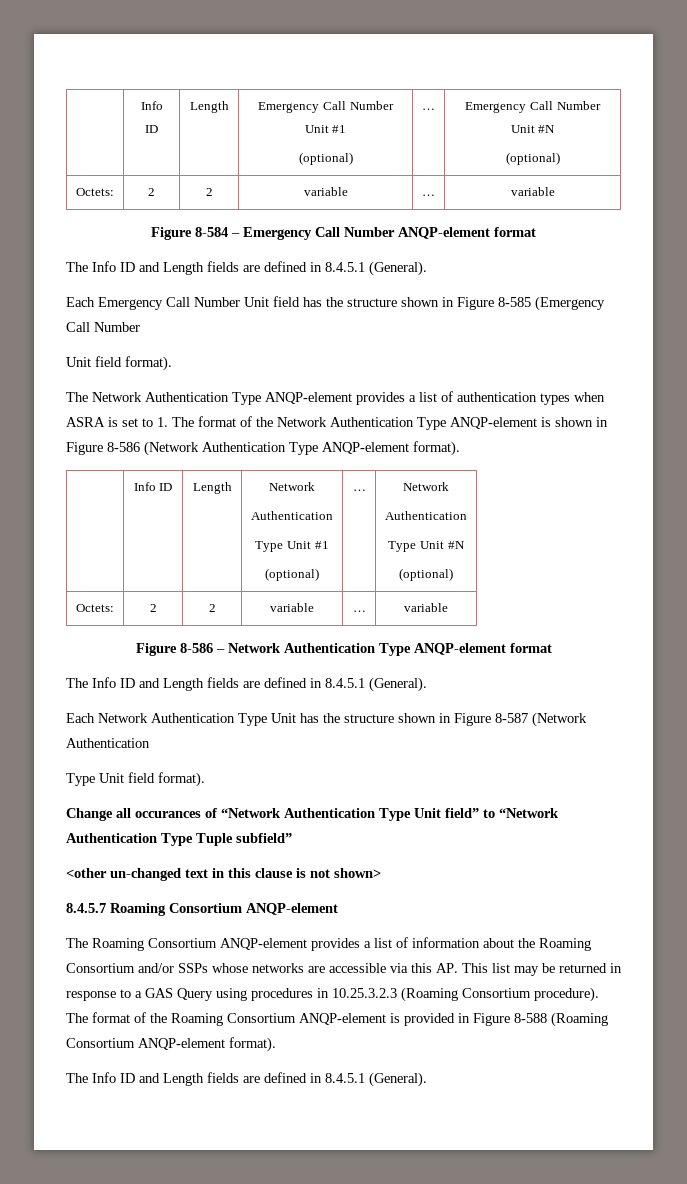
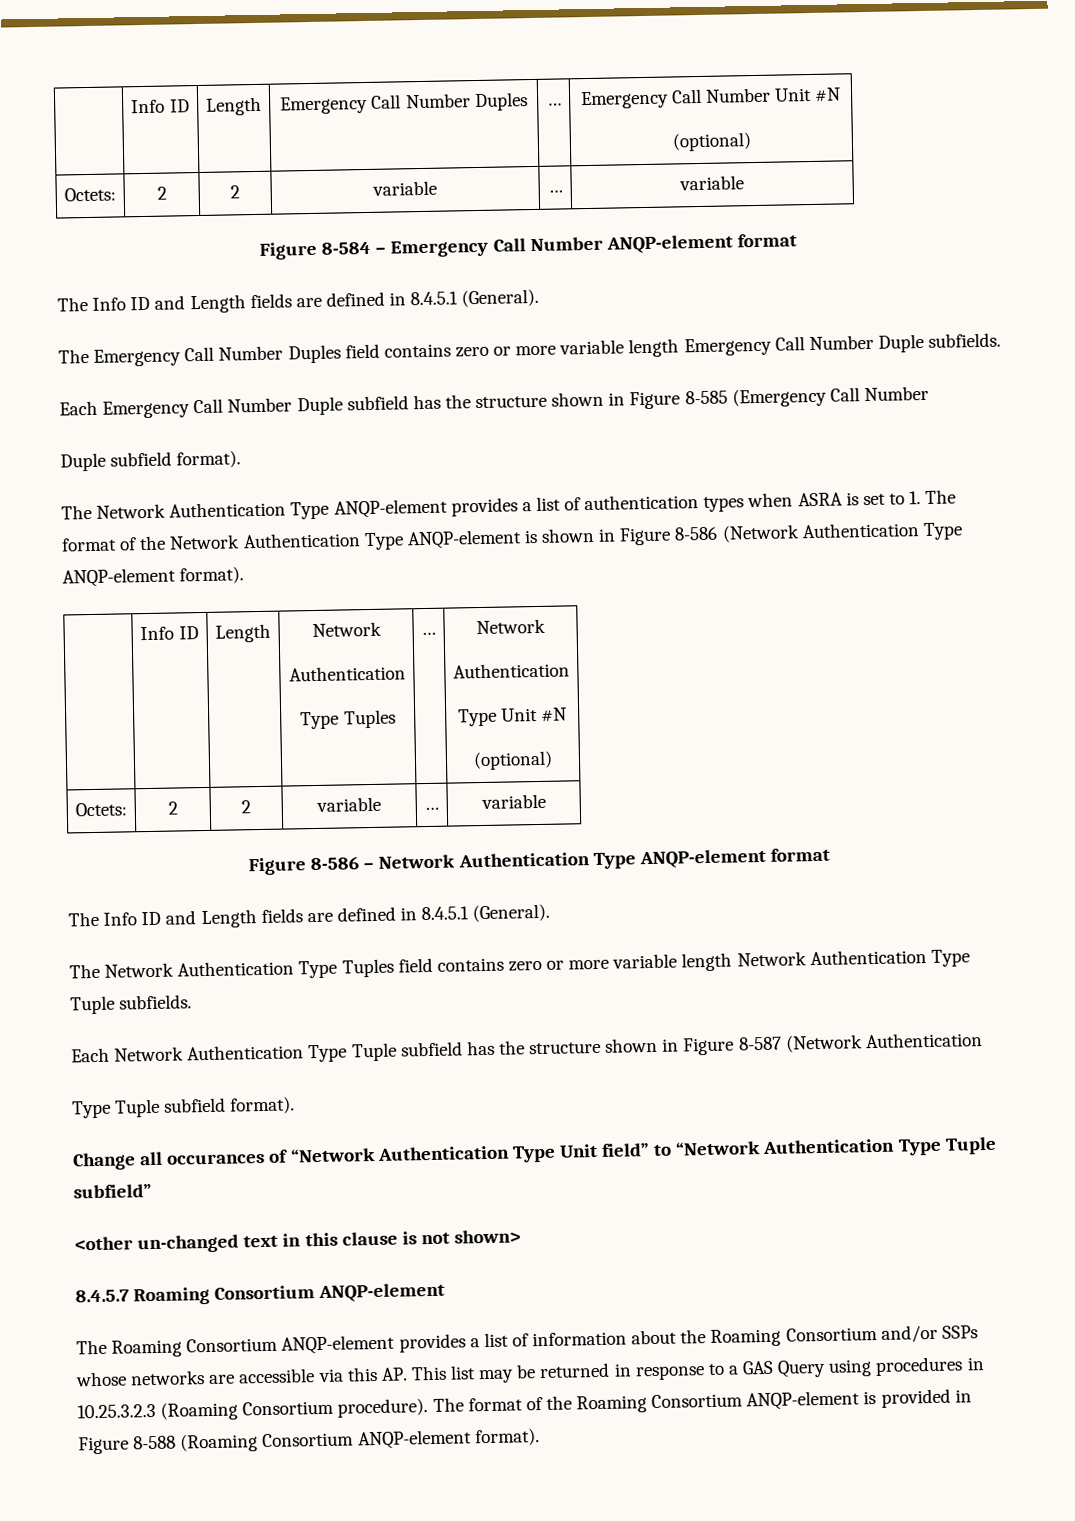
- | Info ID | Length | Emergency Call Number Unit #1
- (optional) | … | Emergency Call Number Unit #N
+ | Info ID | Length | Emergency Call Number Duples | … | Emergency Call Number Unit #N
+ The Emergency Call Number Duples field contains zero or more variable length Emergency Call Number Duple subfields.
- Each Emergency Call Number Unit field has the structure shown in Figure 8-585 (Emergency Call Number
- Unit field format).
+ Each Emergency Call Number Duple subfield has the structure shown in Figure 8-585 (Emergency Call Number
+ Duple subfield format).
  | Info ID | Length | Network
  Authentication
- Type Unit #1
- (optional) | … | Network
+ Type Tuples | … | Network
+ The Network Authentication Type Tuples field contains zero or more variable length Network Authentication Type Tuple subfields.
- Each Network Authentication Type Unit has the structure shown in Figure 8-587 (Network Authentication
+ Each Network Authentication Type Tuple subfield has the structure shown in Figure 8-587 (Network Authentication
- Type Unit field format).
+ Type Tuple subfield format).
  The format of the Roaming Consortium ANQP-element is provided in Figure 8-588 (Roaming Consortium ANQP-element format).
- The Info ID and Length fields are defined in 8.4.5.1 (General).

